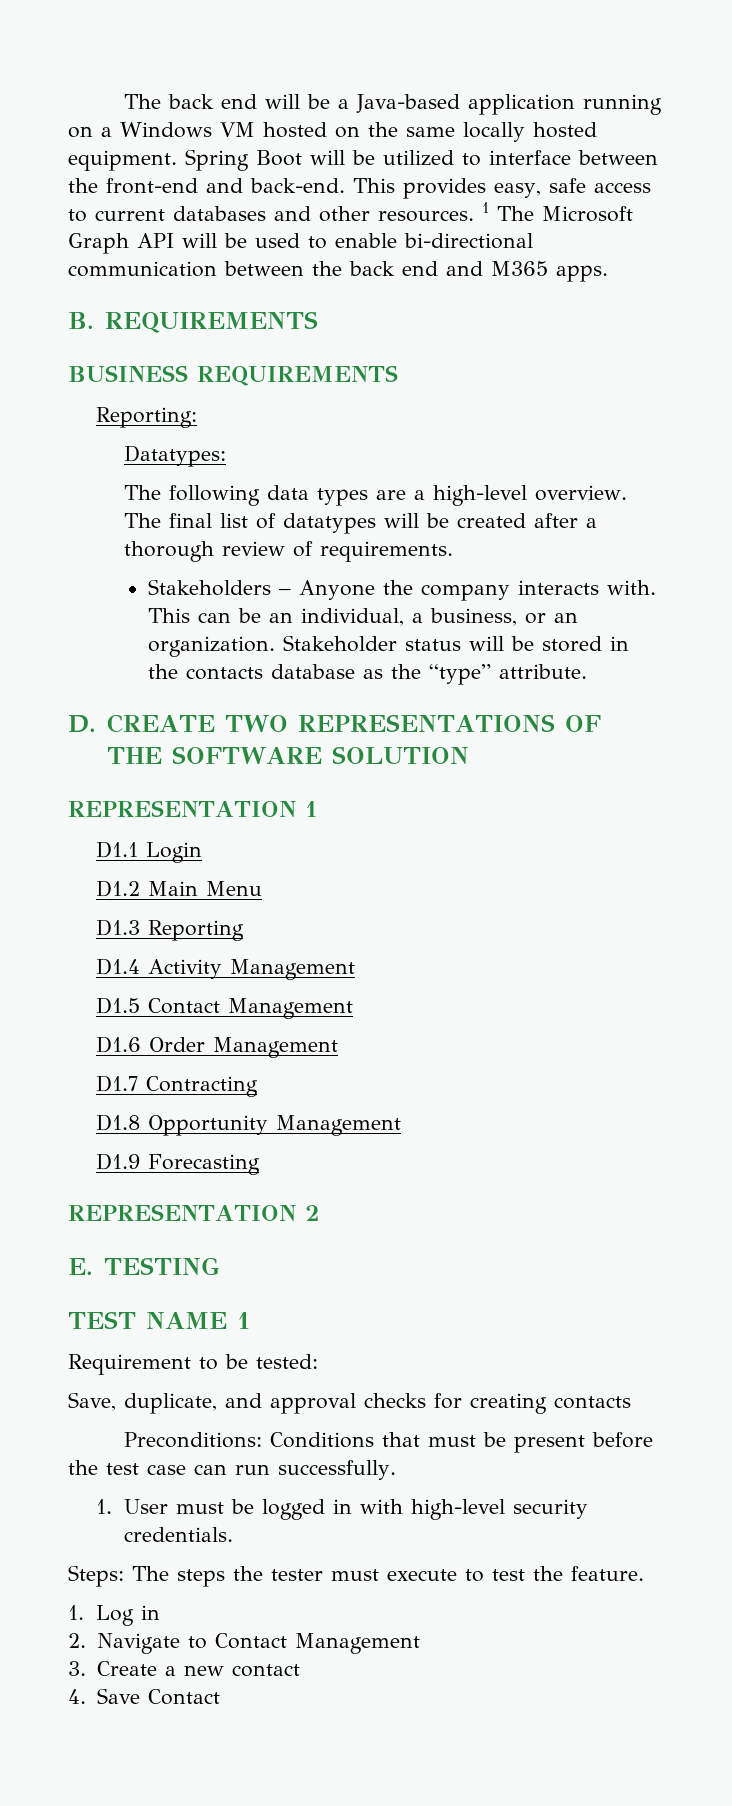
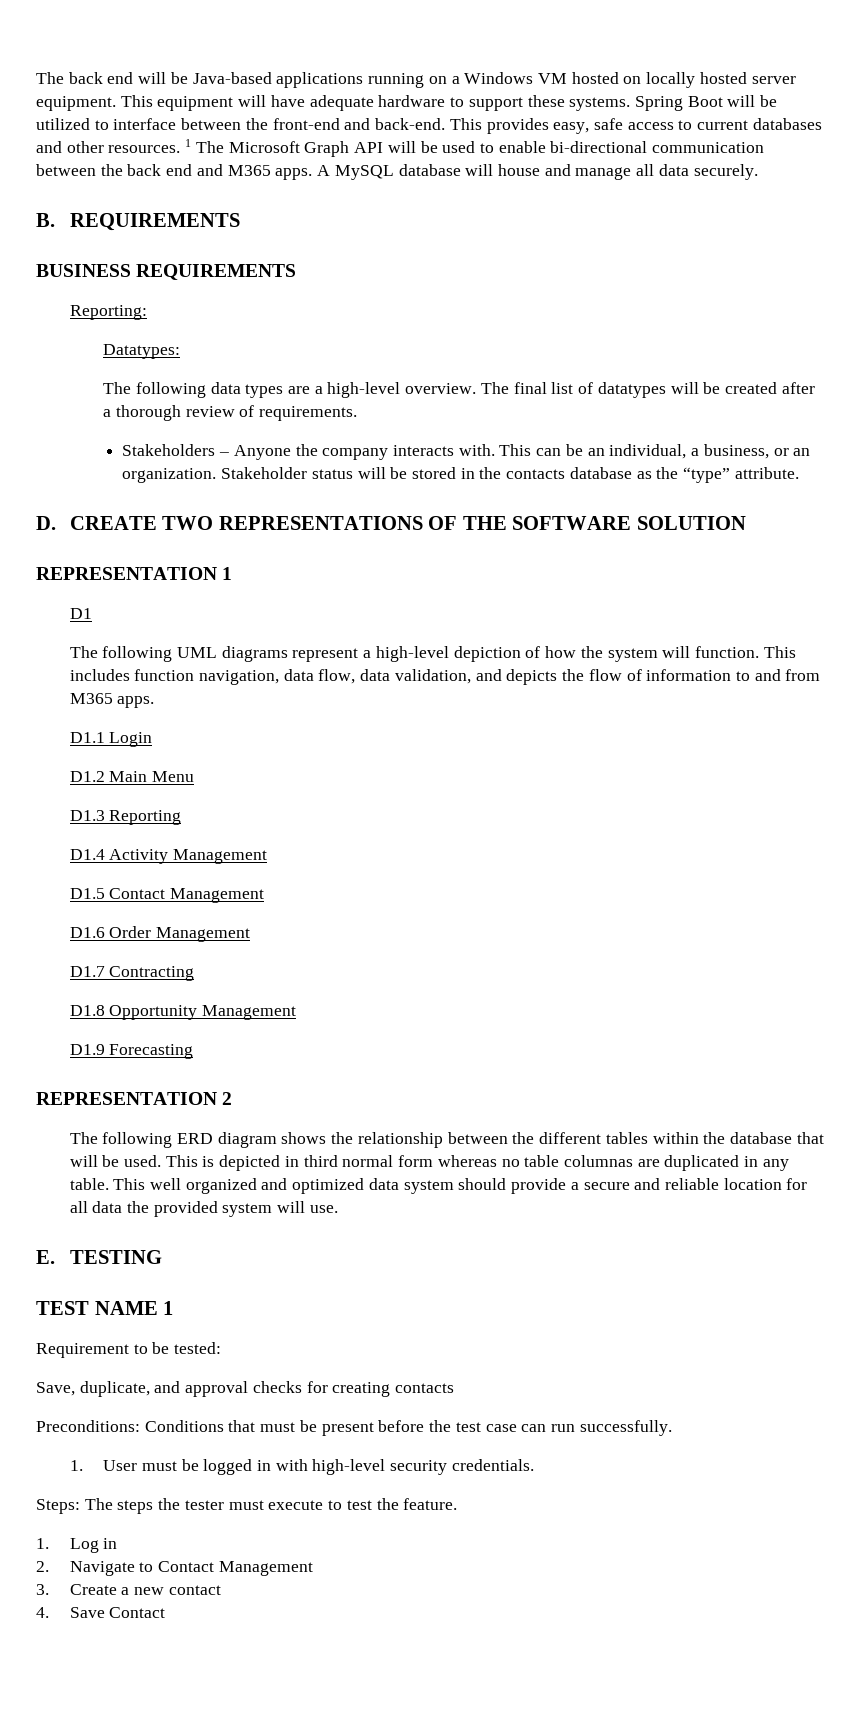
- The back end will be a Java-based application running on a Windows VM hosted on the same locally hosted equipment.
+ The back end will be Java-based applications running on a Windows VM hosted on locally hosted server equipment. This equipment will have adequate hardware to support these systems.
+ A MySQL database will house and manage all data securely.
+ D1
+ The following UML diagrams represent a high-level depiction of how the system will function. This includes function navigation, data flow, data validation, and depicts the flow of information to and from M365 apps.
+ The following ERD diagram shows the relationship between the different tables within the database that will be used. This is depicted in third normal form whereas no table columnas are duplicated in any table. This well organized and optimized data system should provide a secure and reliable location for all data the provided system will use.

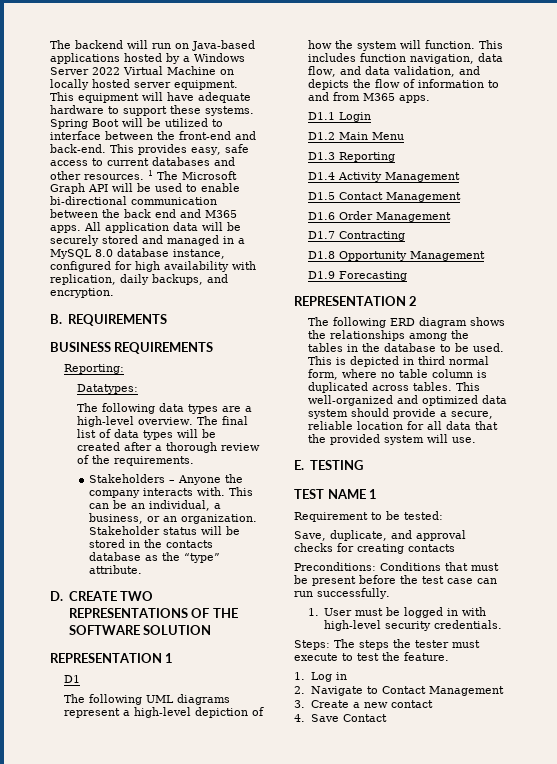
- The back end will be Java-based applications running on a Windows VM hosted on locally hosted server equipment.
+ The backend will run on Java-based applications hosted by a Windows Server 2022 Virtual Machine on locally hosted server equipment.
- A MySQL database will house and manage all data securely.
+ All application data will be securely stored and managed in a MySQL 8.0 database instance, configured for high availability with replication, daily backups, and encryption.
- The final list of datatypes will be created after a thorough review of requirements.
+ The final list of data types will be created after a thorough review of the requirements.
- This includes function navigation, data flow, data validation, and depicts the flow of information to and from M365 apps.
+ This includes function navigation, data flow, and data validation, and depicts the flow of information to and from M365 apps.
- The following ERD diagram shows the relationship between the different tables within the database that will be used.
+ The following ERD diagram shows the relationships among the tables in the database to be used.
- This is depicted in third normal form whereas no table columnas are duplicated in any table. This well organized and optimized data system should provide a secure and reliable location for all data the provided system will use.
+ This is depicted in third normal form, where no table column is duplicated across tables. This well-organized and optimized data system should provide a secure, reliable location for all data that the provided system will use.

